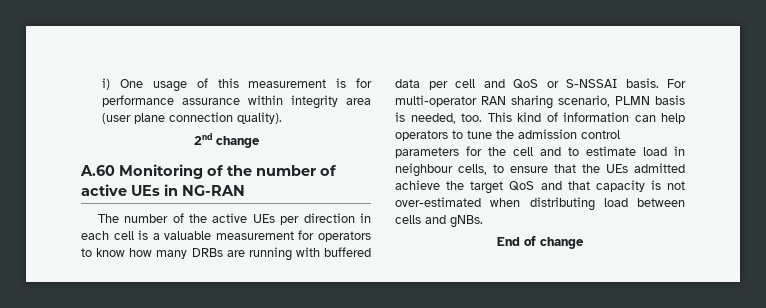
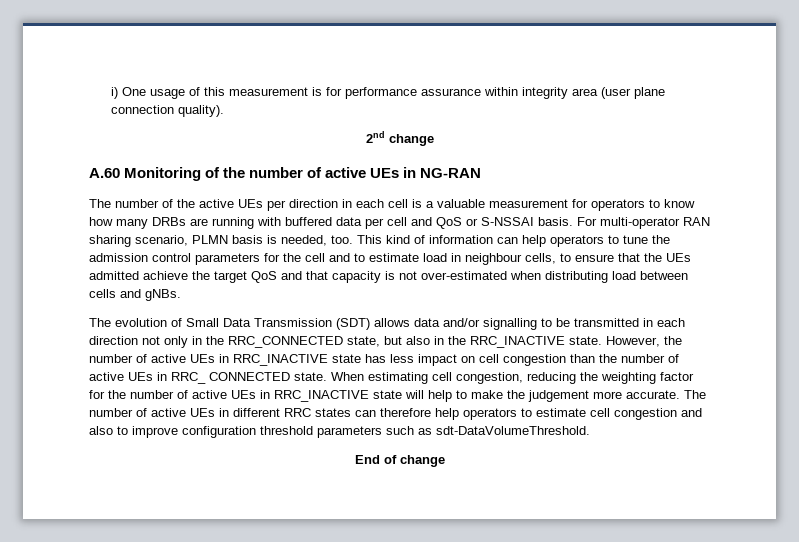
+ The evolution of Small Data Transmission (SDT) allows data and/or signalling to be transmitted in each direction not only in the RRC_CONNECTED state, but also in the RRC_INACTIVE state. However, the number of active UEs in RRC_INACTIVE state has less impact on cell congestion than the number of active UEs in RRC_ CONNECTED state. When estimating cell congestion, reducing the weighting factor for the number of active UEs in RRC_INACTIVE state will help to make the judgement more accurate. The number of active UEs in different RRC states can therefore help operators to estimate cell congestion and also to improve configuration threshold parameters such as sdt-DataVolumeThreshold.

